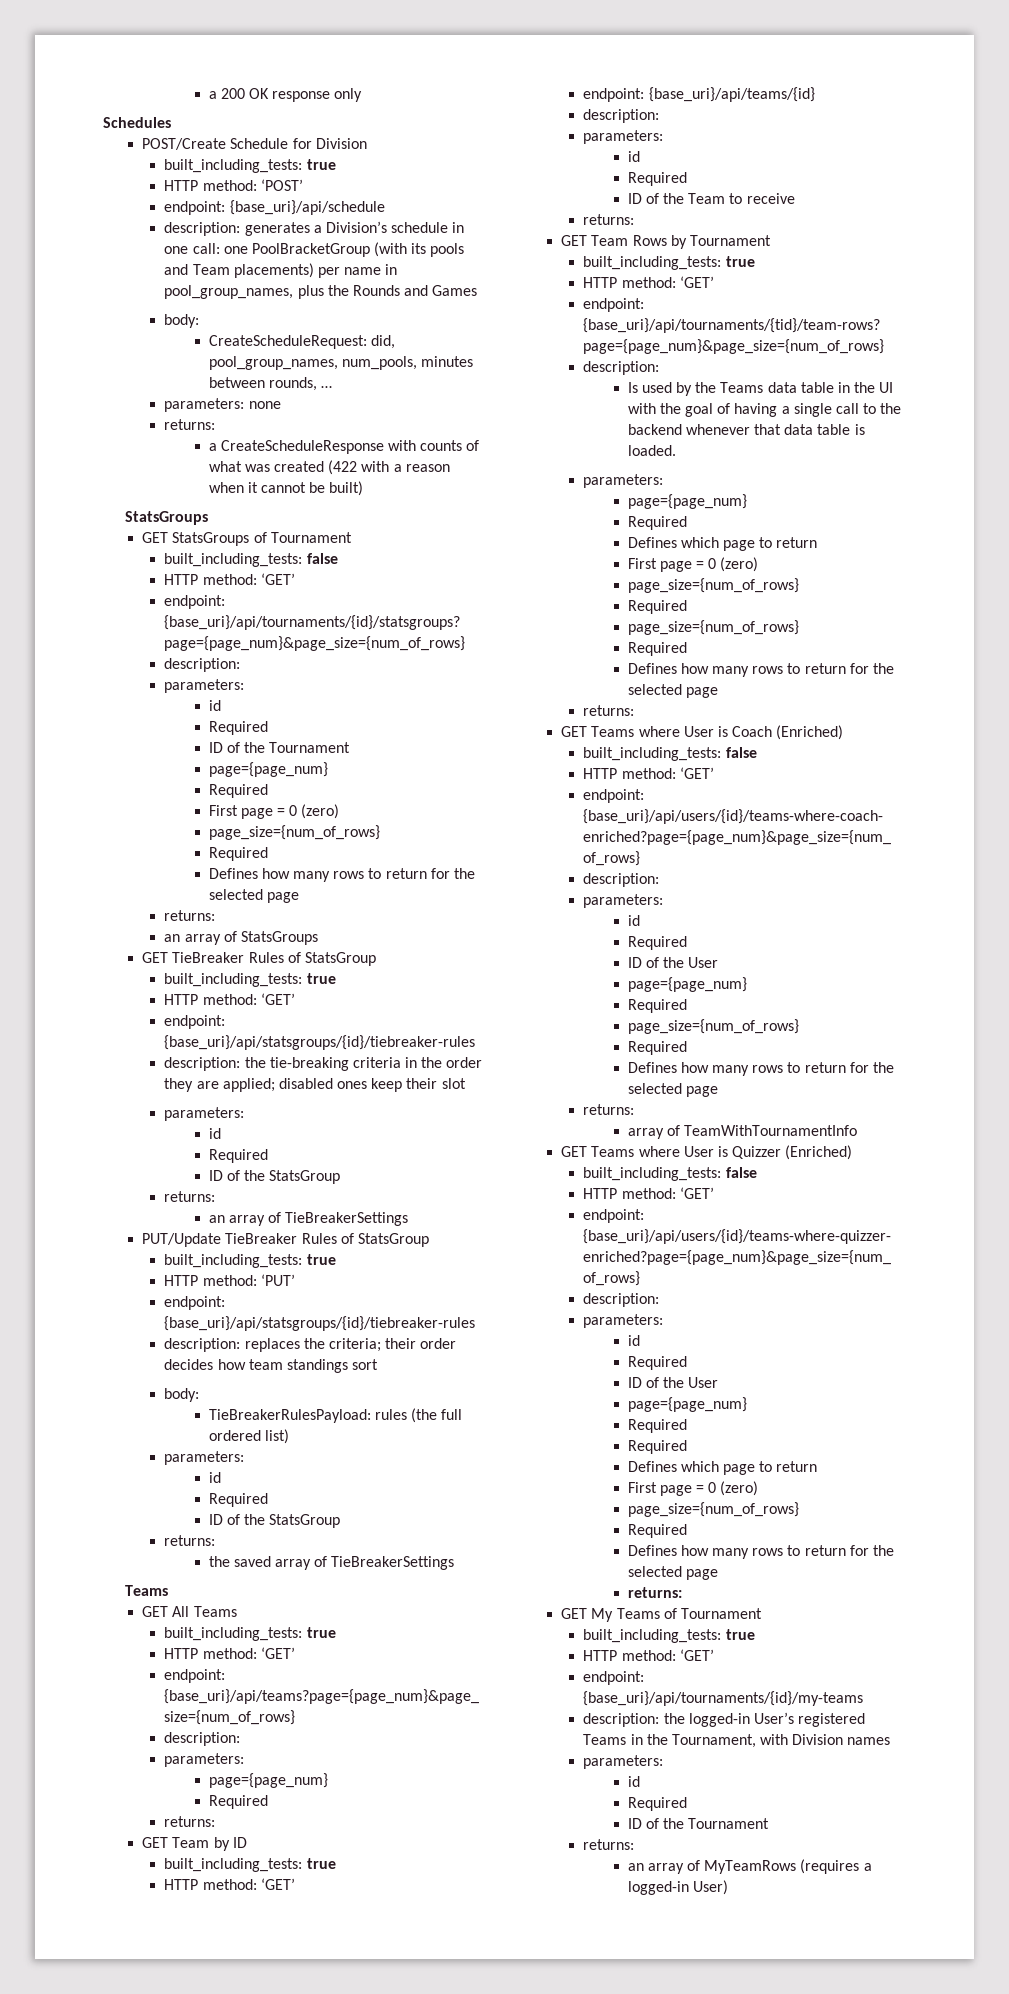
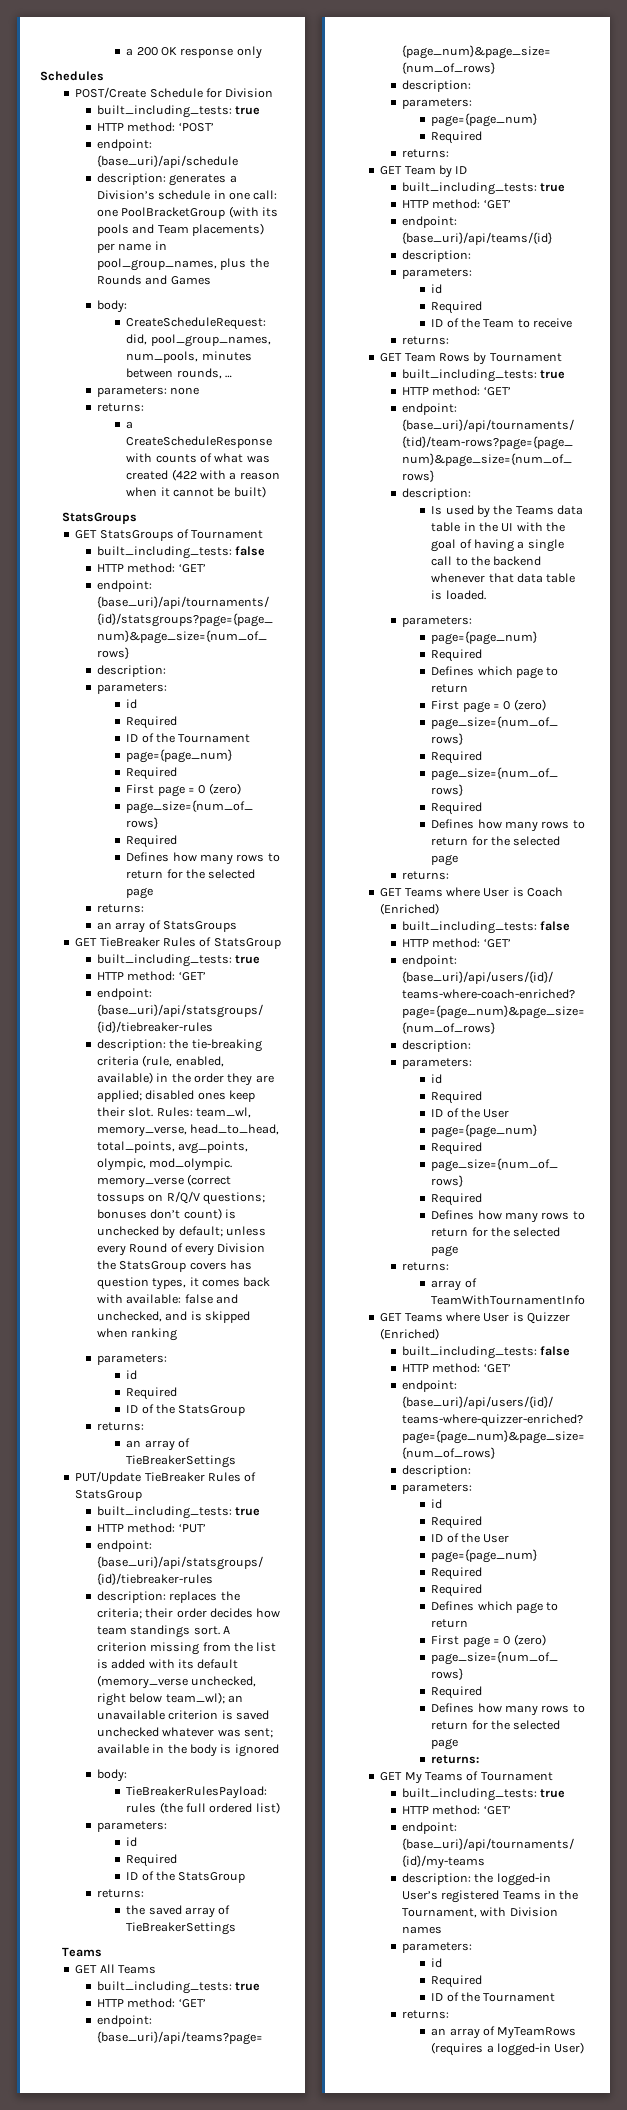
- description: the tie-breaking criteria in the order they are applied; disabled ones keep their slot
+ description: the tie-breaking criteria (rule, enabled, available) in the order they are applied; disabled ones keep their slot. Rules: team_wl, memory_verse, head_to_head, total_points, avg_points, olympic, mod_olympic. memory_verse (correct tossups on R/Q/V questions; bonuses don’t count) is unchecked by default; unless every Round of every Division the StatsGroup covers has question types, it comes back with available: false and unchecked, and is skipped when ranking
- description: replaces the criteria; their order decides how team standings sort
+ description: replaces the criteria; their order decides how team standings sort. A criterion missing from the list is added with its default (memory_verse unchecked, right below team_wl); an unavailable criterion is saved unchecked whatever was sent; available in the body is ignored

